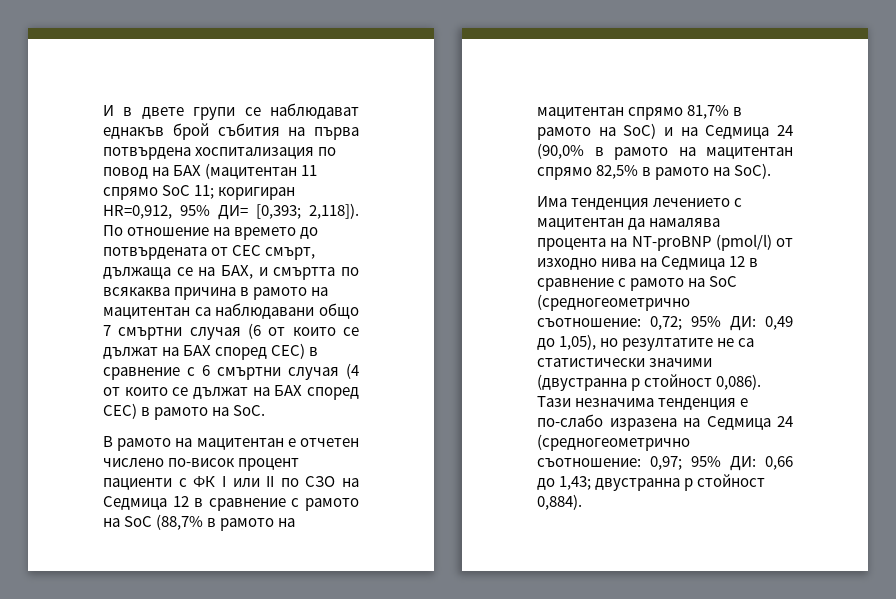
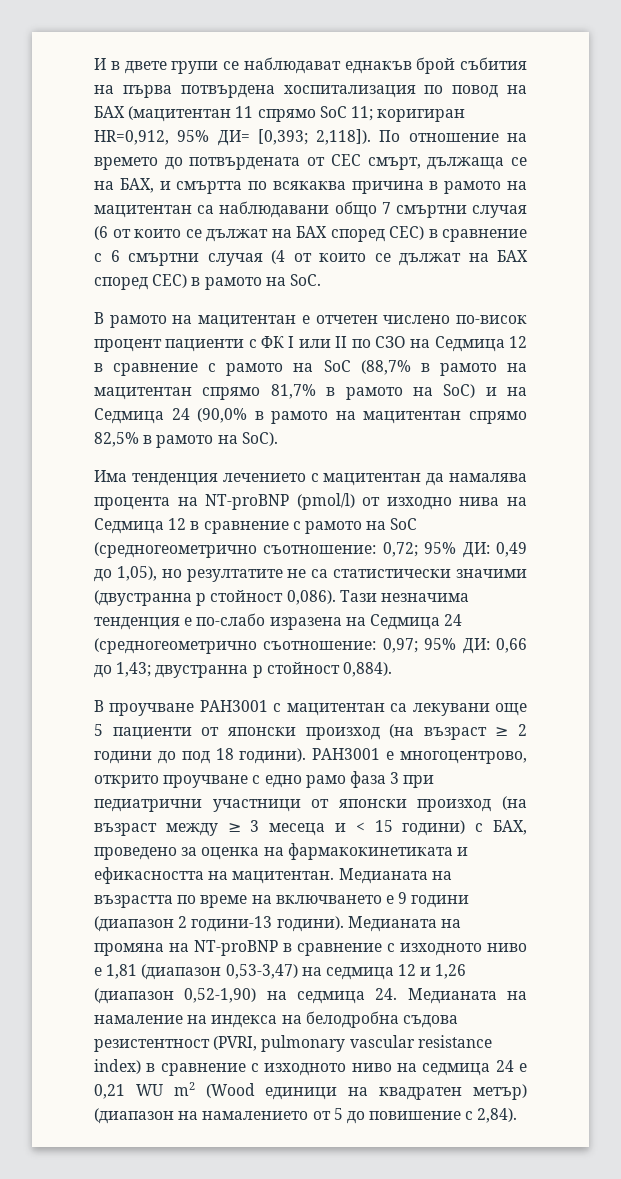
+ В проучване PAH3001 с мацитентан са лекувани още 5 пациенти от японски произход (на възраст ≥ 2 години до под 18 години). PAH3001 е многоцентрово, открито проучване с едно рамо фаза 3 при педиатрични участници от японски произход (на възраст между ≥ 3 месеца и < 15 години) с БАХ, проведено за оценка на фармакокинетиката и ефикасността на мацитентан. Медианата на възрастта по време на включването е 9 години (диапазон 2 години-13 години). Медианата на промяна на NT-proBNP в сравнение с изходното ниво е 1,81 (диапазон 0,53-3,47) на седмица 12 и 1,26 (диапазон 0,52-1,90) на седмица 24. Медианата на намаление на индекса на белодробна съдова резистентност (PVRI, pulmonary vascular resistance index) в сравнение с изходното ниво на седмица 24 е 0,21 WU m2 (Wood единици на квадратен метър) (диапазон на намалението от 5 до повишение с 2,84).

